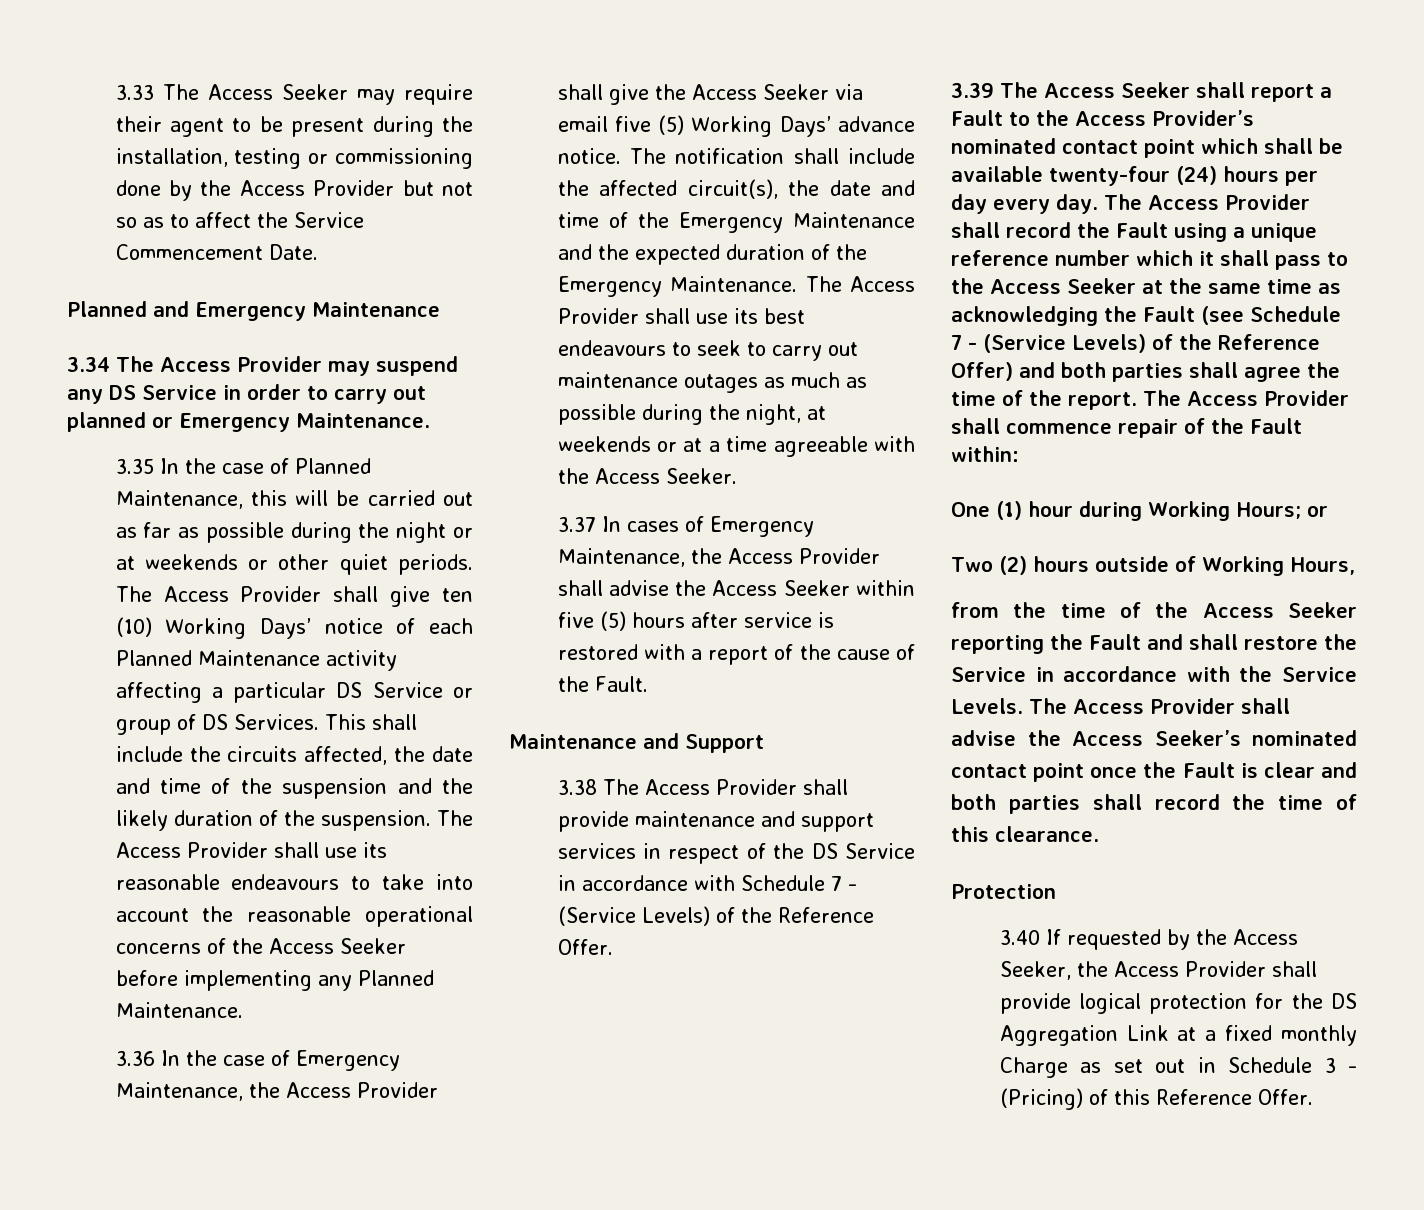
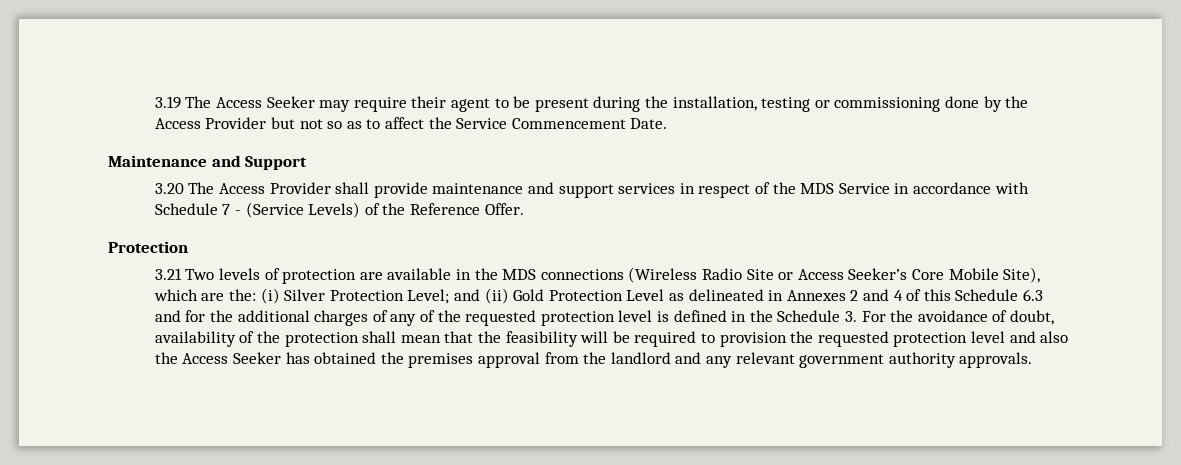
- 3.33 The Access Seeker may require their agent to be present during the installation, testing or commissioning done by the Access Provider but not so as to affect the Service Commencement Date.
+ 3.19 The Access Seeker may require their agent to be present during the installation, testing or commissioning done by the Access Provider but not so as to affect the Service Commencement Date.
- Planned and Emergency Maintenance
- 3.34 The Access Provider may suspend any DS Service in order to carry out planned or Emergency Maintenance.
- 3.35 In the case of Planned Maintenance, this will be carried out as far as possible during the night or at weekends or other quiet periods. The Access Provider shall give ten (10) Working Days’ notice of each Planned Maintenance activity affecting a particular DS Service or group of DS Services. This shall include the circuits affected, the date and time of the suspension and the likely duration of the suspension. The Access Provider shall use its reasonable endeavours to take into account the reasonable operational concerns of the Access Seeker before implementing any Planned Maintenance.
- 3.36 In the case of Emergency Maintenance, the Access Provider shall give the Access Seeker via email five (5) Working Days’ advance notice. The notification shall include the affected circuit(s), the date and time of the Emergency Maintenance and the expected duration of the Emergency Maintenance. The Access Provider shall use its best endeavours to seek to carry out maintenance outages as much as possible during the night, at weekends or at a time agreeable with the Access Seeker.
- 3.37 In cases of Emergency Maintenance, the Access Provider shall advise the Access Seeker within five (5) hours after service is restored with a report of the cause of the Fault.
- 3.38 The Access Provider shall provide maintenance and support services in respect of the DS Service in accordance with Schedule 7 - (Service Levels) of the Reference Offer.
- 3.39 The Access Seeker shall report a Fault to the Access Provider’s nominated contact point which shall be available twenty-four (24) hours per day every day. The Access Provider shall record the Fault using a unique reference number which it shall pass to the Access Seeker at the same time as acknowledging the Fault (see Schedule 7 - (Service Levels) of the Reference Offer) and both parties shall agree the time of the report. The Access Provider shall commence repair of the Fault within:
- One (1) hour during Working Hours; or
- Two (2) hours outside of Working Hours,
- from the time of the Access Seeker reporting the Fault and shall restore the Service in accordance with the Service Levels. The Access Provider shall advise the Access Seeker’s nominated contact point once the Fault is clear and both parties shall record the time of this clearance.
+ 3.20 The Access Provider shall provide maintenance and support services in respect of the MDS Service in accordance with Schedule 7 - (Service Levels) of the Reference Offer.
  Protection
- 3.40 If requested by the Access Seeker, the Access Provider shall provide logical protection for the DS Aggregation Link at a fixed monthly Charge as set out in Schedule 3 - (Pricing) of this Reference Offer.
+ 3.21 Two levels of protection are available in the MDS connections (Wireless Radio Site or Access Seeker’s Core Mobile Site), which are the: (i) Silver Protection Level; and (ii) Gold Protection Level as delineated in Annexes 2 and 4 of this Schedule 6.3 and for the additional charges of any of the requested protection level is defined in the Schedule 3. For the avoidance of doubt, availability of the protection shall mean that the feasibility will be required to provision the requested protection level and also the Access Seeker has obtained the premises approval from the landlord and any relevant government authority approvals.

